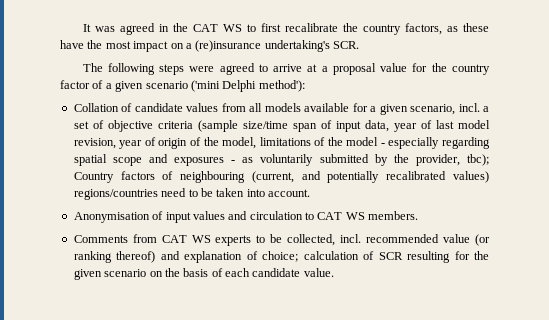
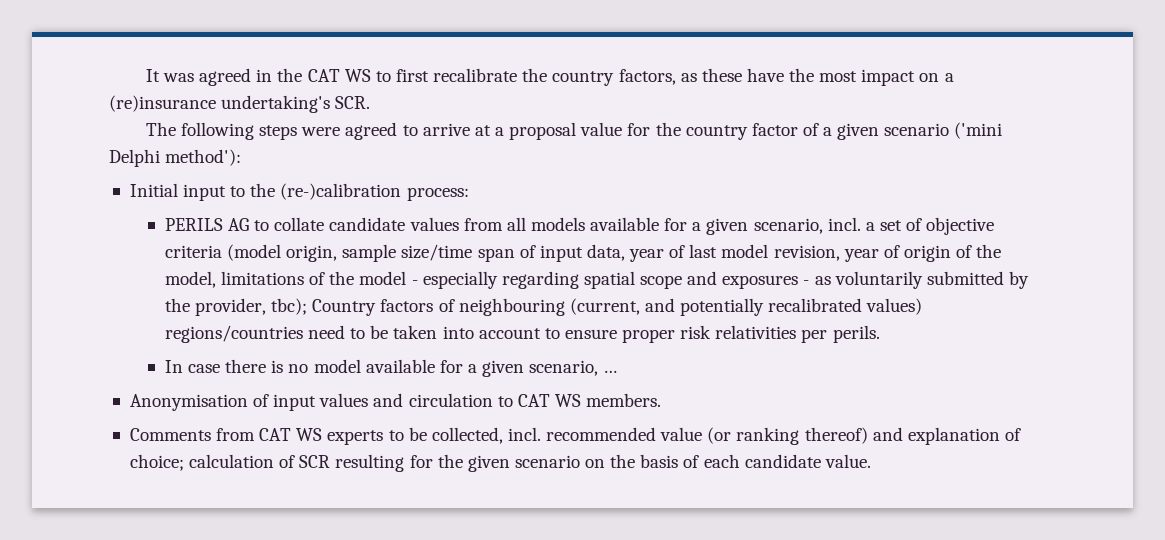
- Collation of candidate values from all models available for a given scenario, incl. a set of objective criteria (sample size/time span of input data, year of last model revision, year of origin of the model, limitations of the model - especially regarding spatial scope and exposures - as voluntarily submitted by the provider, tbc);
+ Initial input to the (re-)calibration process:
+ PERILS AG to collate candidate values from all models available for a given scenario, incl. a set of objective criteria (model origin, sample size/time span of input data, year of last model revision, year of origin of the model, limitations of the model - especially regarding spatial scope and exposures - as voluntarily submitted by the provider, tbc);
- Country factors of neighbouring (current, and potentially recalibrated values) regions/countries need to be taken into account.
+ Country factors of neighbouring (current, and potentially recalibrated values) regions/countries need to be taken into account to ensure proper risk relativities per perils.
+ In case there is no model available for a given scenario, …

